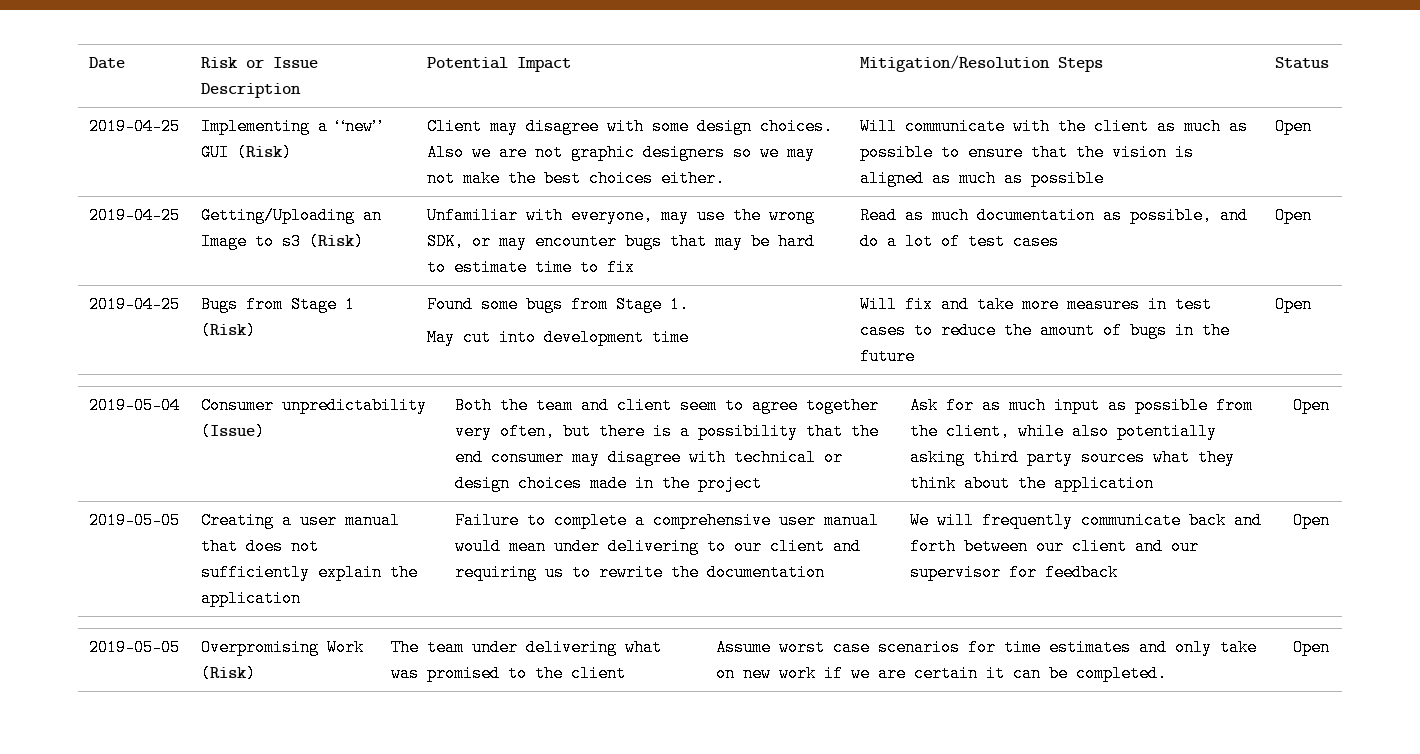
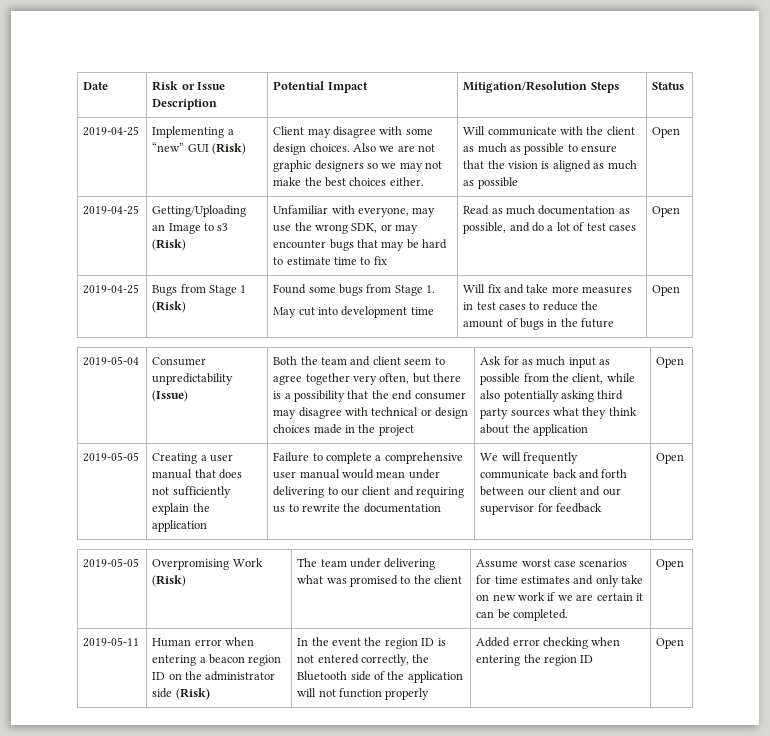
+ 2019-05-11 | Human error when entering a beacon region ID on the administrator side (Risk) | In the event the region ID is not entered correctly, the Bluetooth side of the application will not function properly | Added error checking when entering the region ID | Open

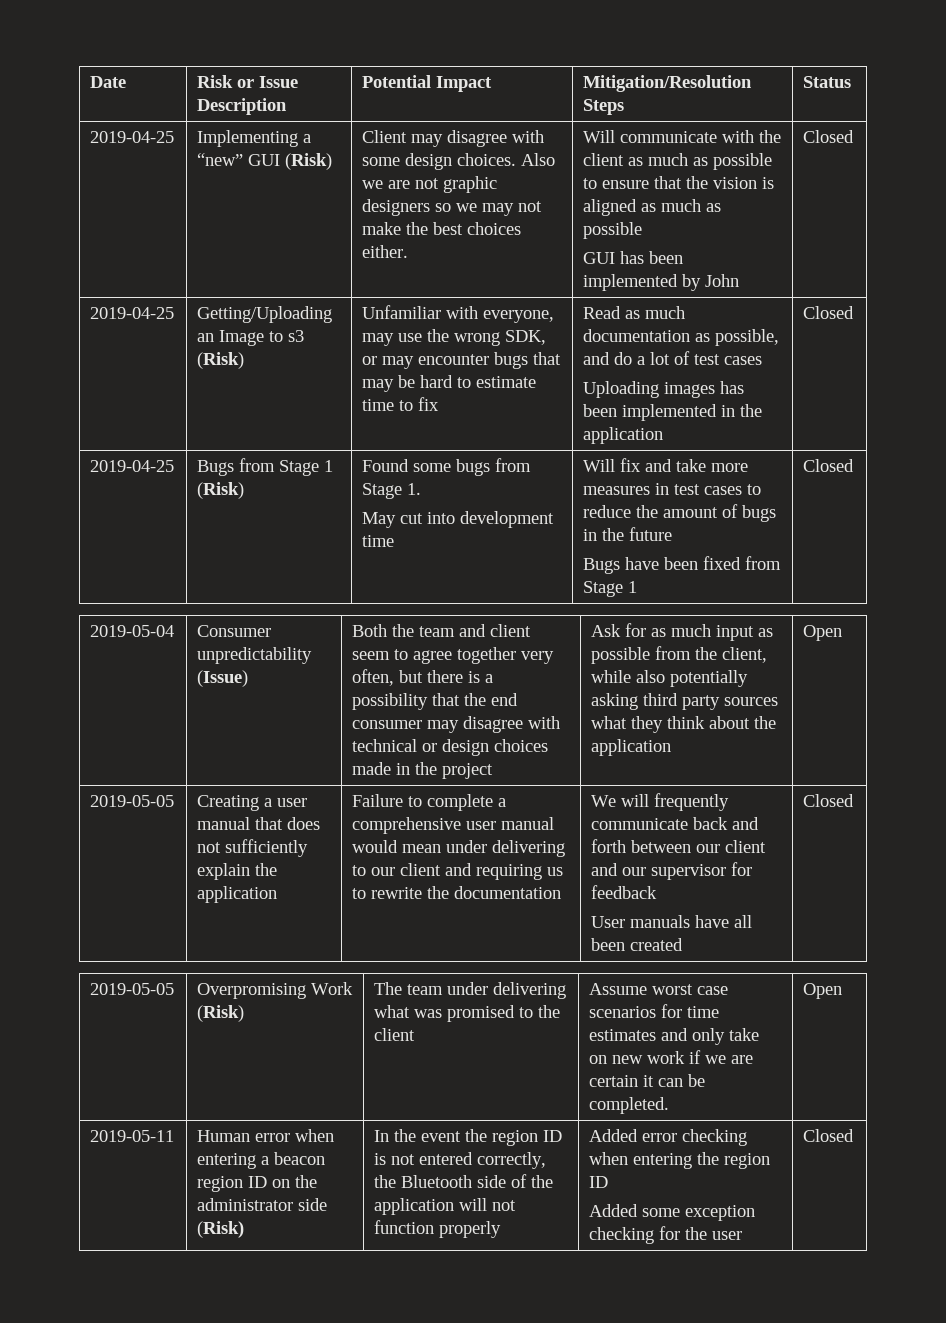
- Will communicate with the client as much as possible to ensure that the vision is aligned as much as possible | Open
+ Will communicate with the client as much as possible to ensure that the vision is aligned as much as possible
+ GUI has been implemented by John | Closed
- Read as much documentation as possible, and do a lot of test cases | Open
+ Read as much documentation as possible, and do a lot of test cases
+ Uploading images has been implemented in the application | Closed
- Will fix and take more measures in test cases to reduce the amount of bugs in the future | Open
+ Will fix and take more measures in test cases to reduce the amount of bugs in the future
+ Bugs have been fixed from Stage 1 | Closed
- We will frequently communicate back and forth between our client and our supervisor for feedback | Open
+ We will frequently communicate back and forth between our client and our supervisor for feedback
+ User manuals have all been created | Closed
- Added error checking when entering the region ID | Open
+ Added error checking when entering the region ID
+ Added some exception checking for the user | Closed

